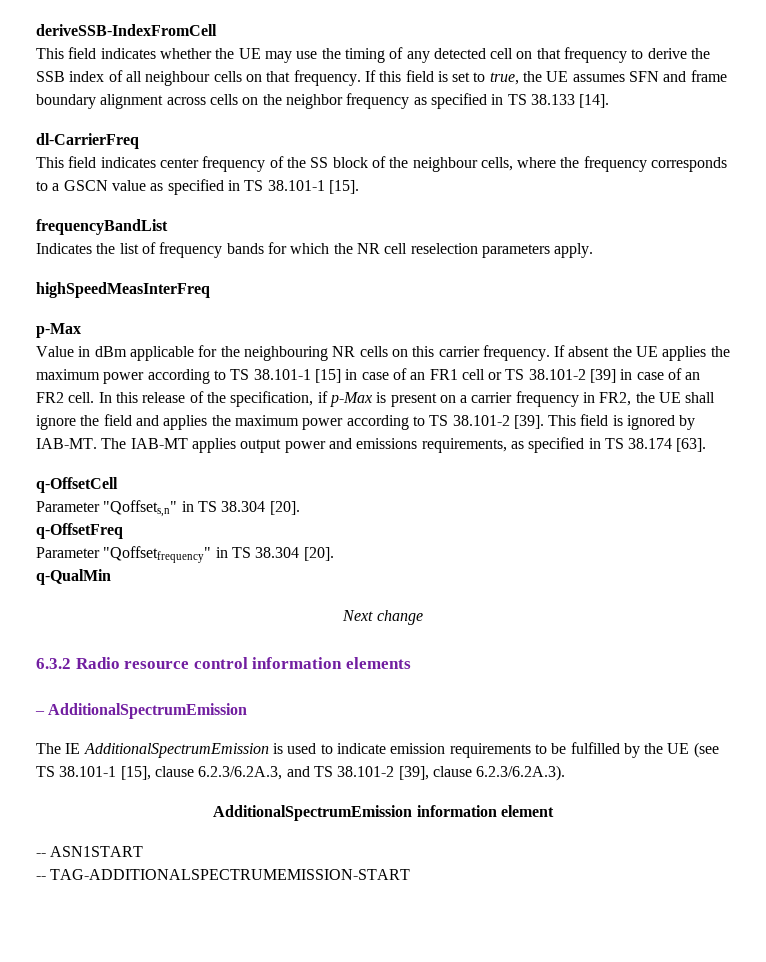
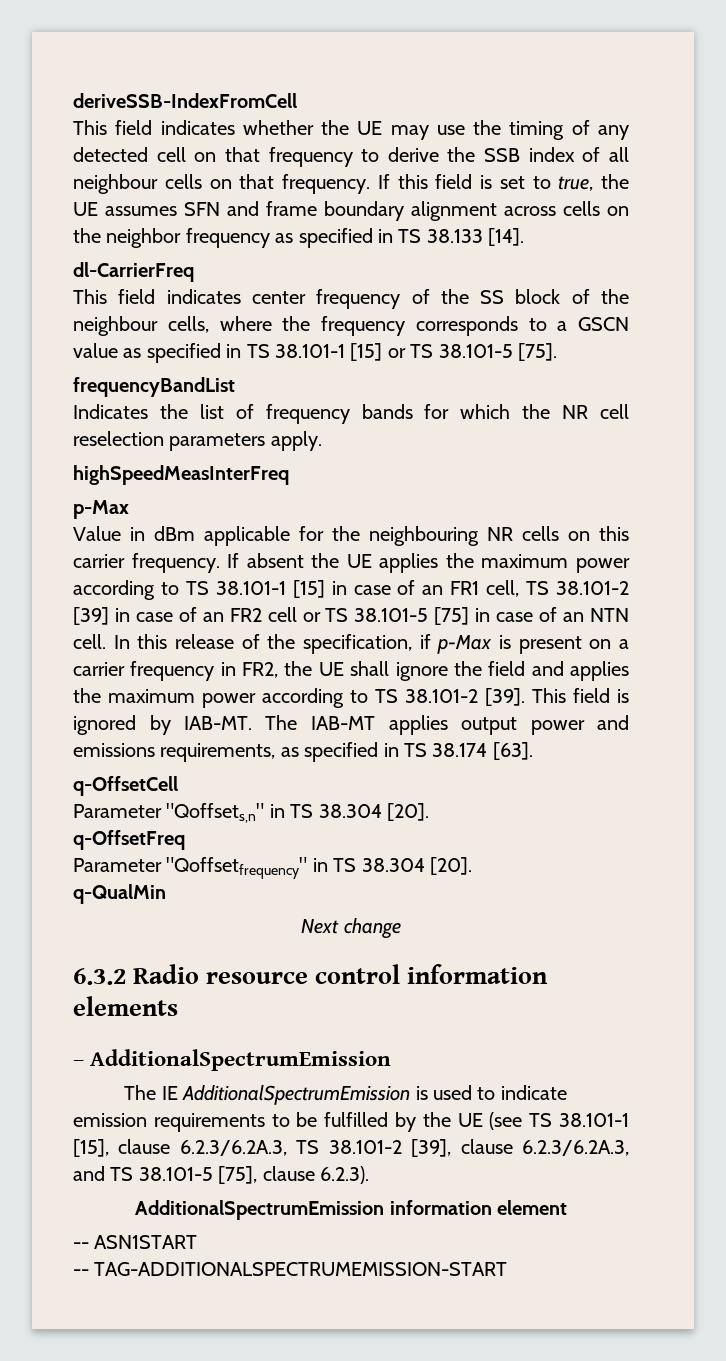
- This field indicates center frequency of the SS block of the neighbour cells, where the frequency corresponds to a GSCN value as specified in TS 38.101-1 [15].
+ This field indicates center frequency of the SS block of the neighbour cells, where the frequency corresponds to a GSCN value as specified in TS 38.101-1 [15] or TS 38.101-5 [75].
- If absent the UE applies the maximum power according to TS 38.101-1 [15] in case of an FR1 cell or TS 38.101-2 [39] in case of an FR2 cell.
+ If absent the UE applies the maximum power according to TS 38.101-1 [15] in case of an FR1 cell, TS 38.101-2 [39] in case of an FR2 cell or TS 38.101-5 [75] in case of an NTN cell.
- The IE AdditionalSpectrumEmission is used to indicate emission requirements to be fulfilled by the UE (see TS 38.101-1 [15], clause 6.2.3/6.2A.3, and TS 38.101-2 [39], clause 6.2.3/6.2A.3).
+ The IE AdditionalSpectrumEmission is used to indicate emission requirements to be fulfilled by the UE (see TS 38.101-1 [15], clause 6.2.3/6.2A.3, TS 38.101-2 [39], clause 6.2.3/6.2A.3, and TS 38.101-5 [75], clause 6.2.3).

